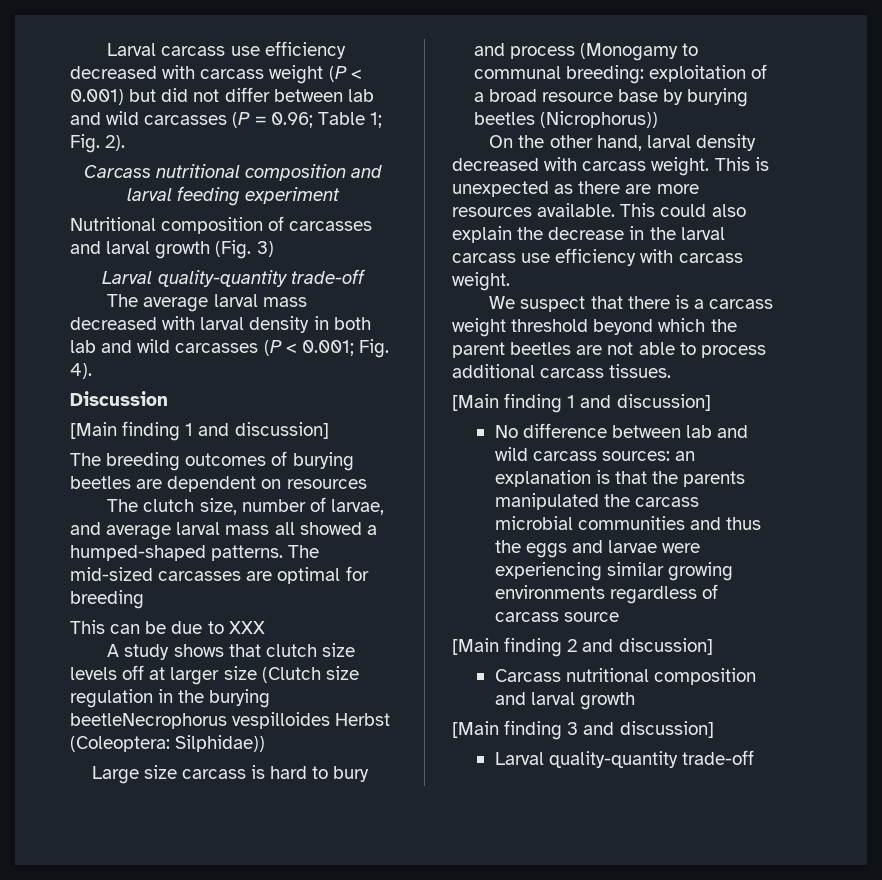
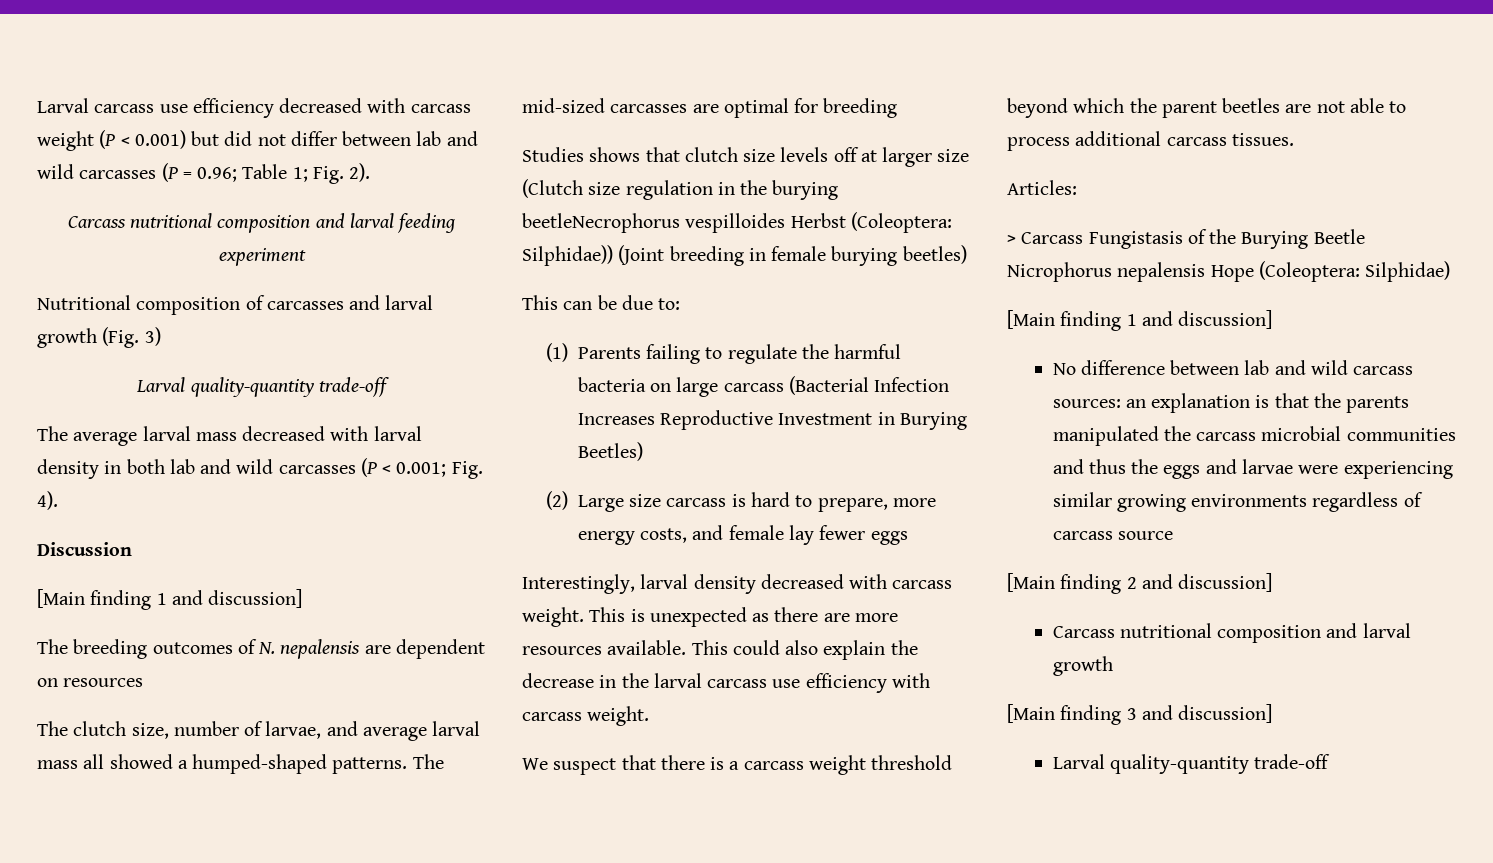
- The breeding outcomes of burying beetles are dependent on resources
+ The breeding outcomes of N. nepalensis are dependent on resources
- This can be due to XXX
- A study shows that clutch size levels off at larger size (Clutch size regulation in the burying beetleNecrophorus vespilloides Herbst (Coleoptera: Silphidae))
- Large size carcass is hard to bury and process (Monogamy to communal breeding: exploitation of a broad resource base by burying beetles (Nicrophorus))
- On the other hand, larval density decreased with carcass weight.
+ Studies shows that clutch size levels off at larger size (Clutch size regulation in the burying beetleNecrophorus vespilloides Herbst (Coleoptera: Silphidae)) (Joint breeding in female burying beetles)
+ This can be due to:
+ (1) Parents failing to regulate the harmful bacteria on large carcass (Bacterial Infection Increases Reproductive Investment in Burying Beetles)
+ (2) Large size carcass is hard to prepare, more energy costs, and female lay fewer eggs
+ Interestingly, larval density decreased with carcass weight.
+ Articles:
+ > Carcass Fungistasis of the Burying Beetle Nicrophorus nepalensis Hope (Coleoptera: Silphidae)

